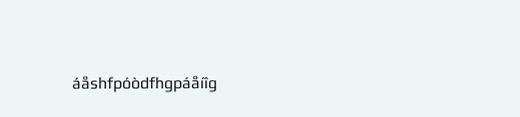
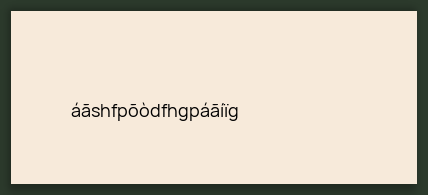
- áåshfpóòdfhgpáåíîg
+ áãshfpõòdfhgpáãíïg

